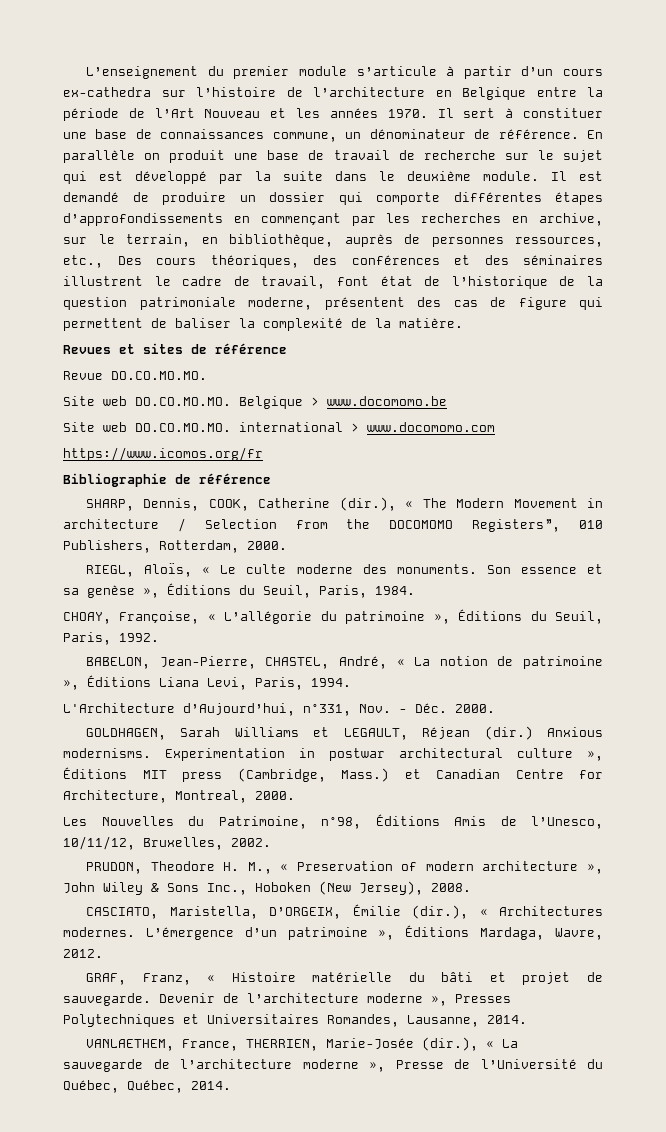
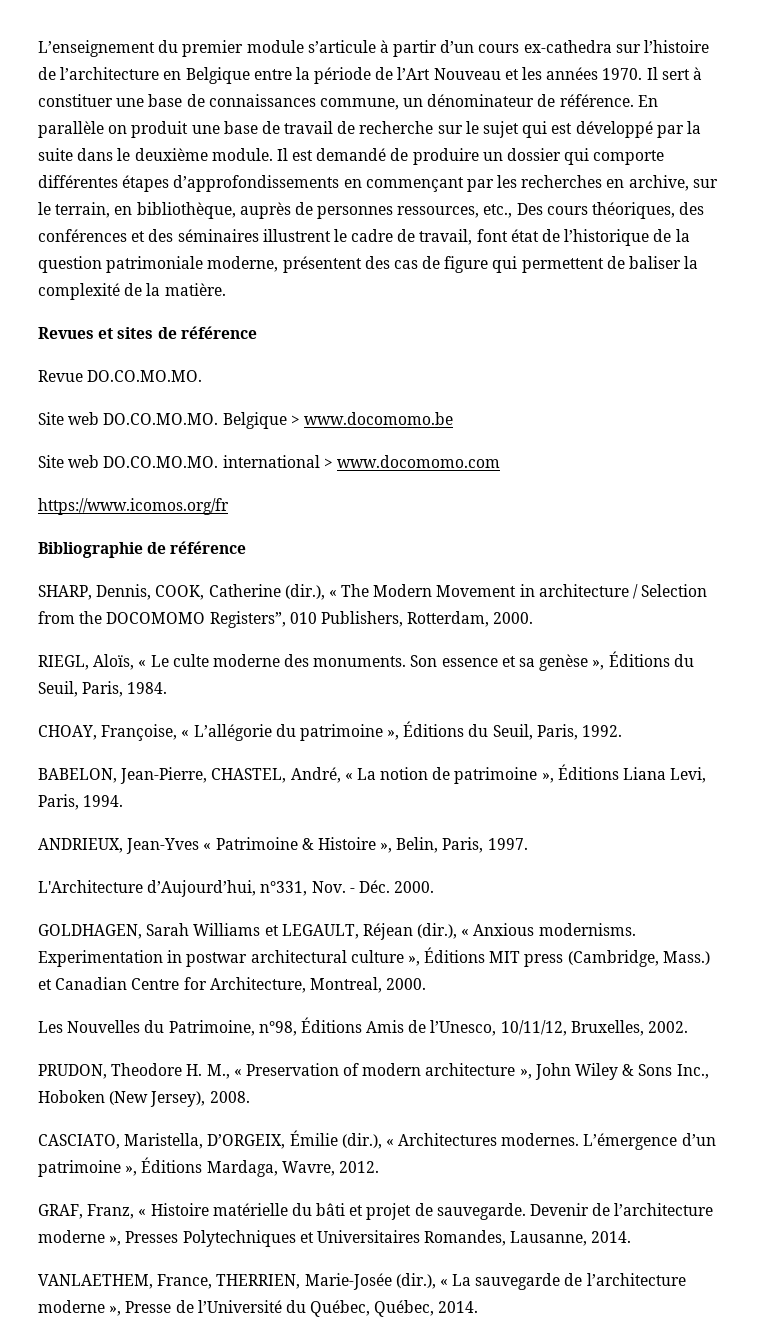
+ ANDRIEUX, Jean-Yves « Patrimoine & Histoire », Belin, Paris, 1997.
- GOLDHAGEN, Sarah Williams et LEGAULT, Réjean (dir.) Anxious modernisms.
+ GOLDHAGEN, Sarah Williams et LEGAULT, Réjean (dir.), « Anxious modernisms.

